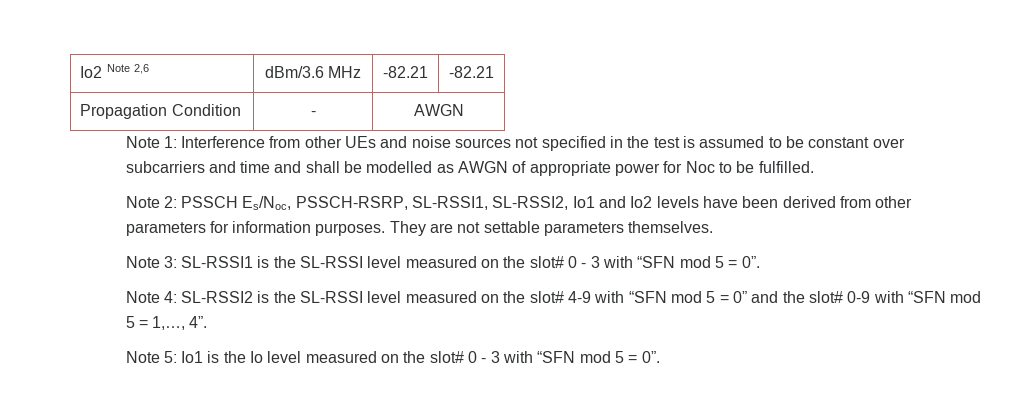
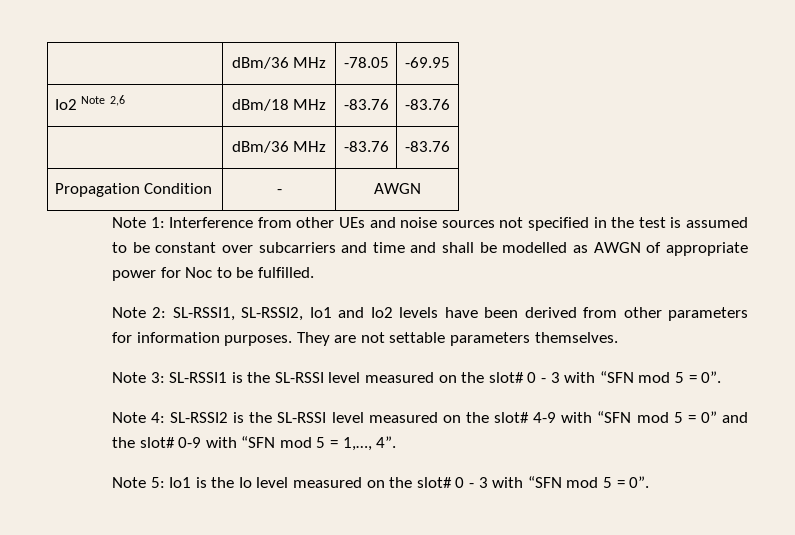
+ | dBm/36 MHz | -78.05 | -69.95
- Io2 Note 2,6 | dBm/3.6 MHz | -82.21 | -82.21
+ Io2 Note 2,6 | dBm/18 MHz | -83.76 | -83.76
+ | dBm/36 MHz | -83.76 | -83.76
- Note 2: PSSCH Es/Noc, PSSCH-RSRP, SL-RSSI1, SL-RSSI2, Io1 and Io2 levels have been derived from other parameters for information purposes.
+ Note 2: SL-RSSI1, SL-RSSI2, Io1 and Io2 levels have been derived from other parameters for information purposes.

